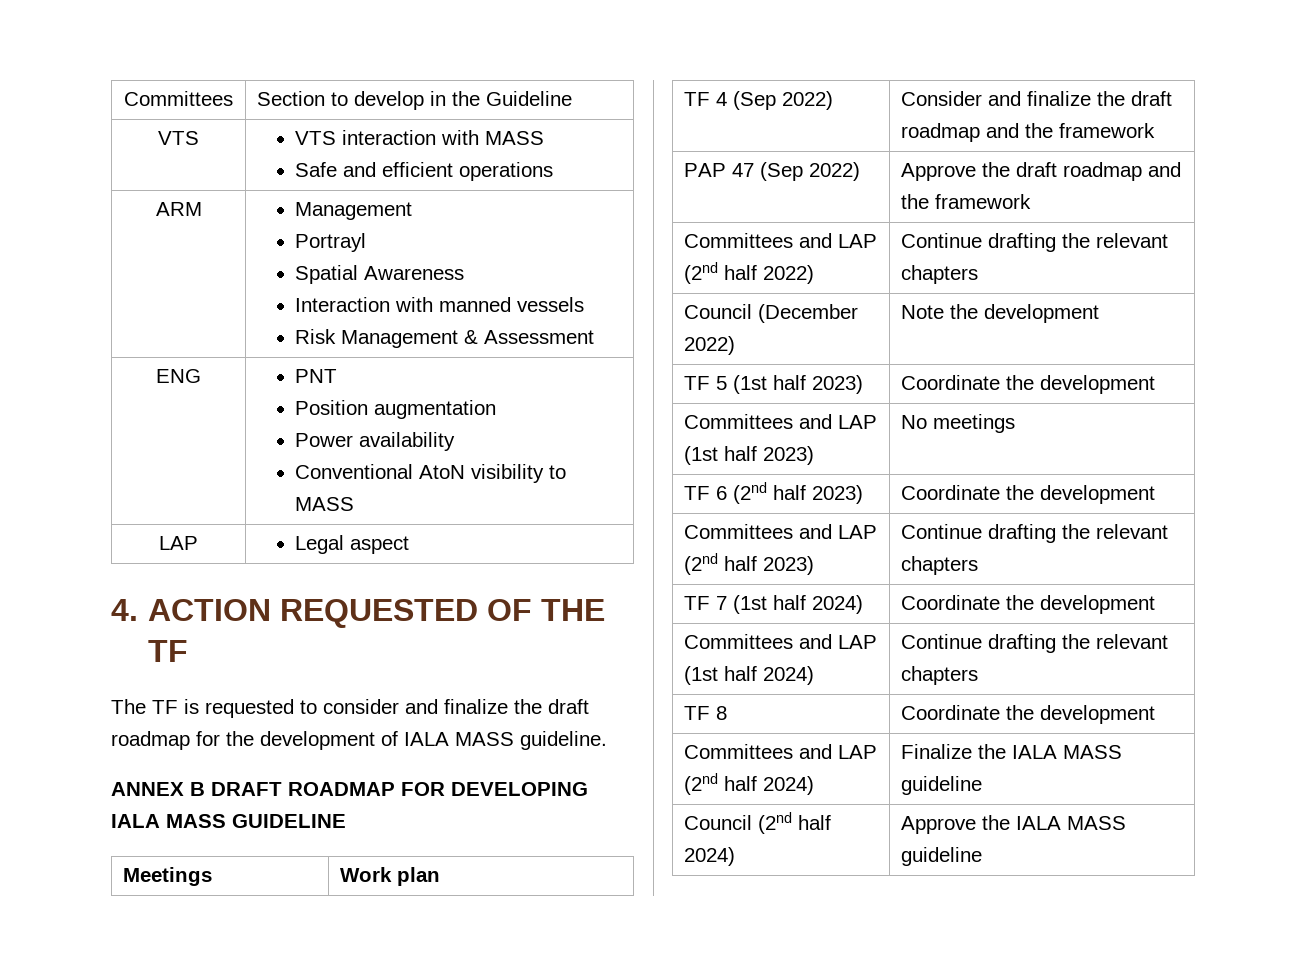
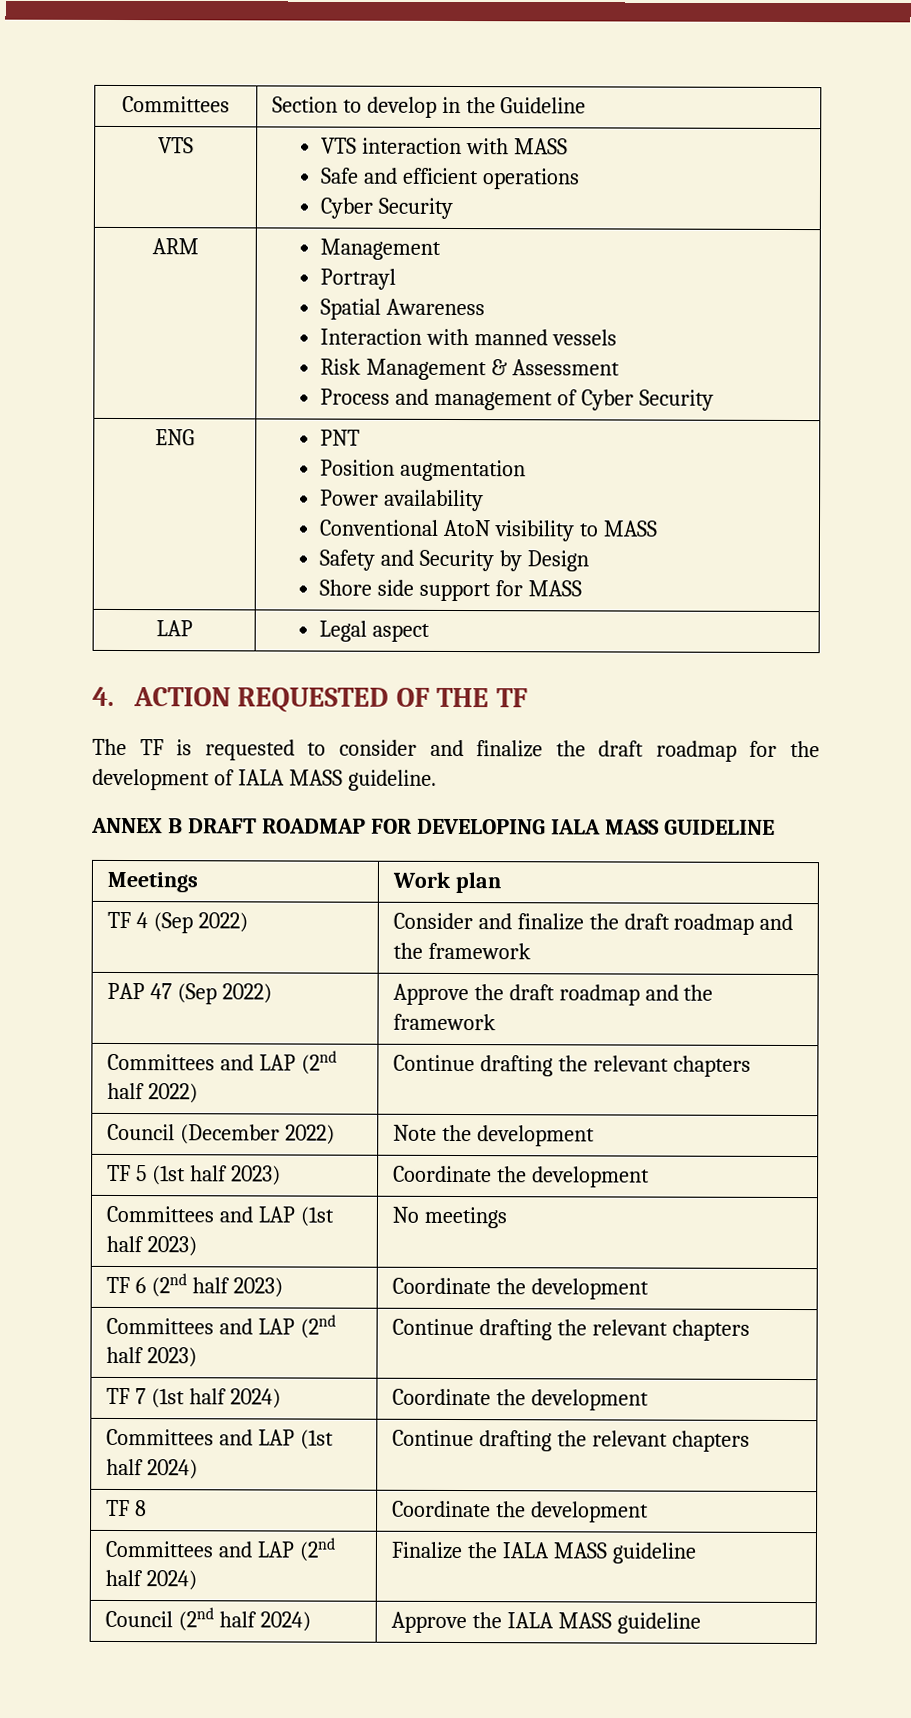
  VTS | VTS interaction with MASS
  Safe and efficient operations
+ Cyber Security
  ARM | Management
  Portrayl
  Spatial Awareness
  Interaction with manned vessels
  Risk Management & Assessment
+ Process and management of Cyber Security
  ENG | PNT
  Position augmentation
  Power availability
  Conventional AtoN visibility to MASS
+ Safety and Security by Design
+ Shore side support for MASS

